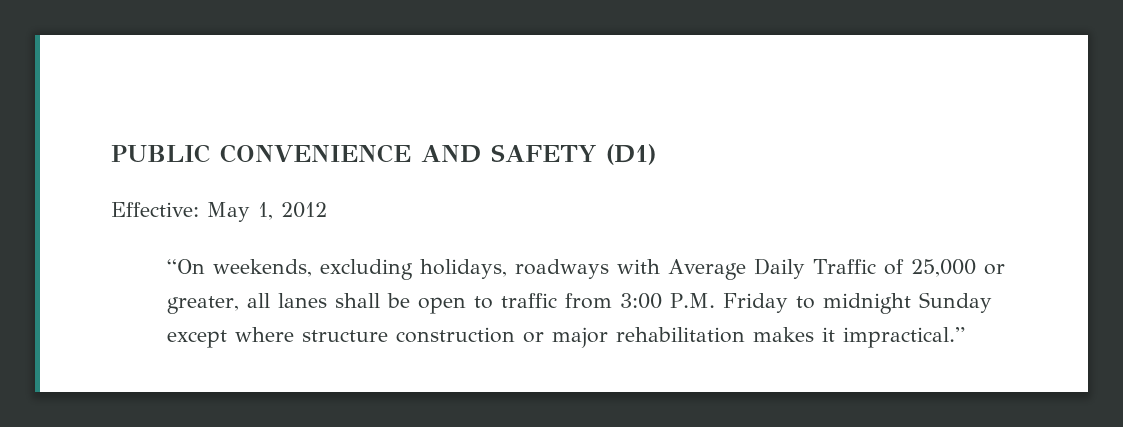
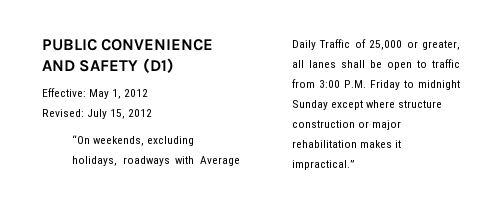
+ Revised: July 15, 2012

